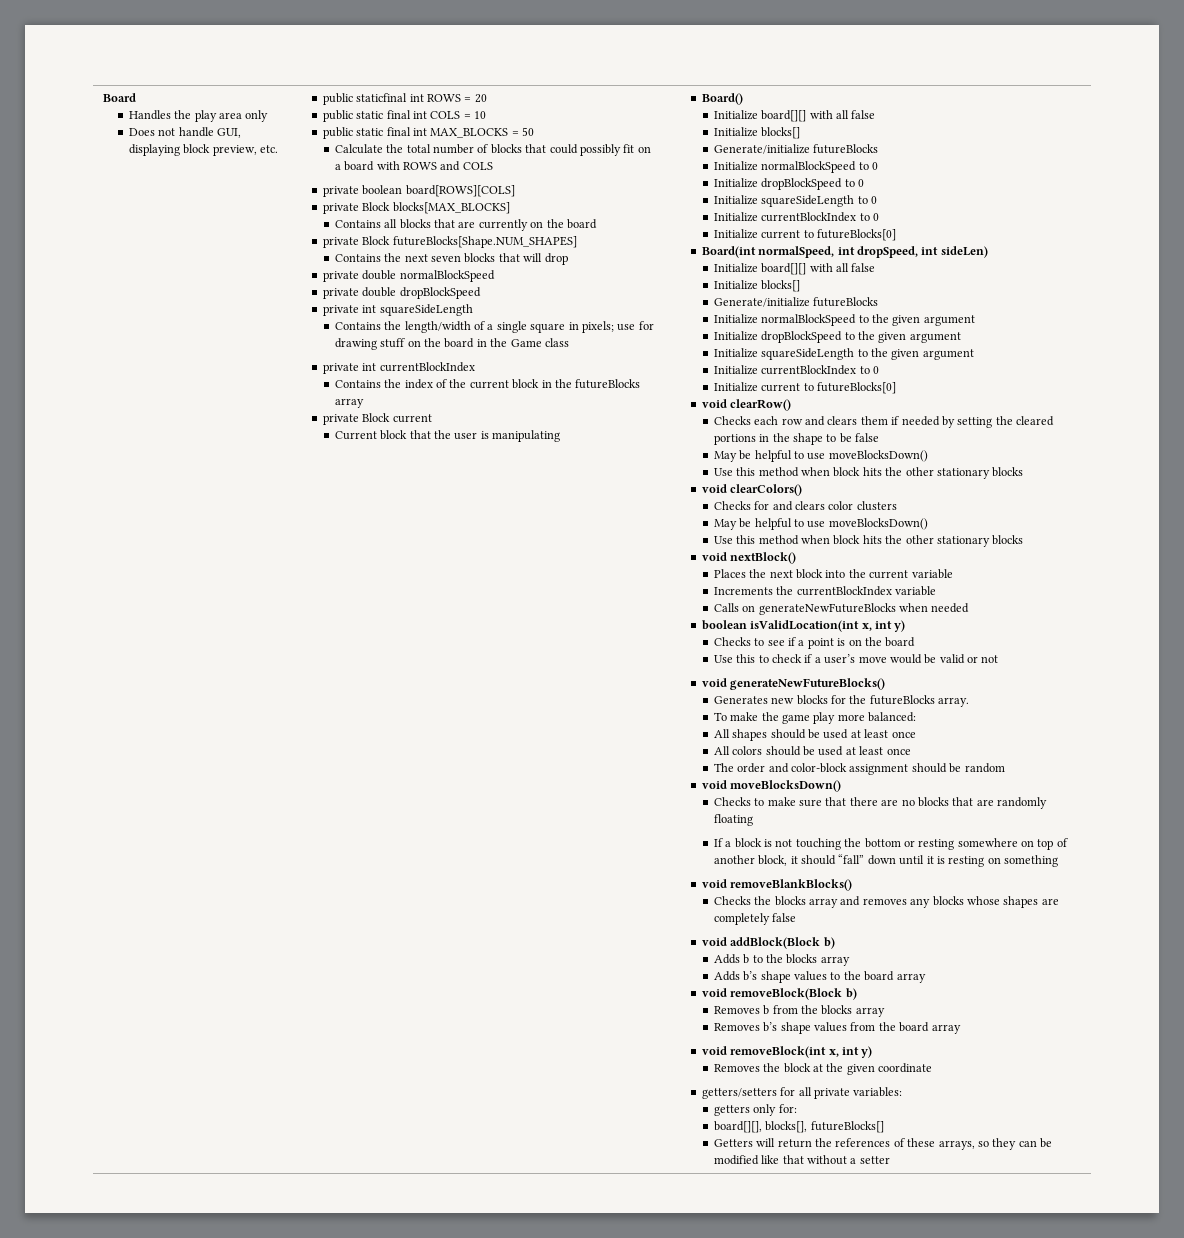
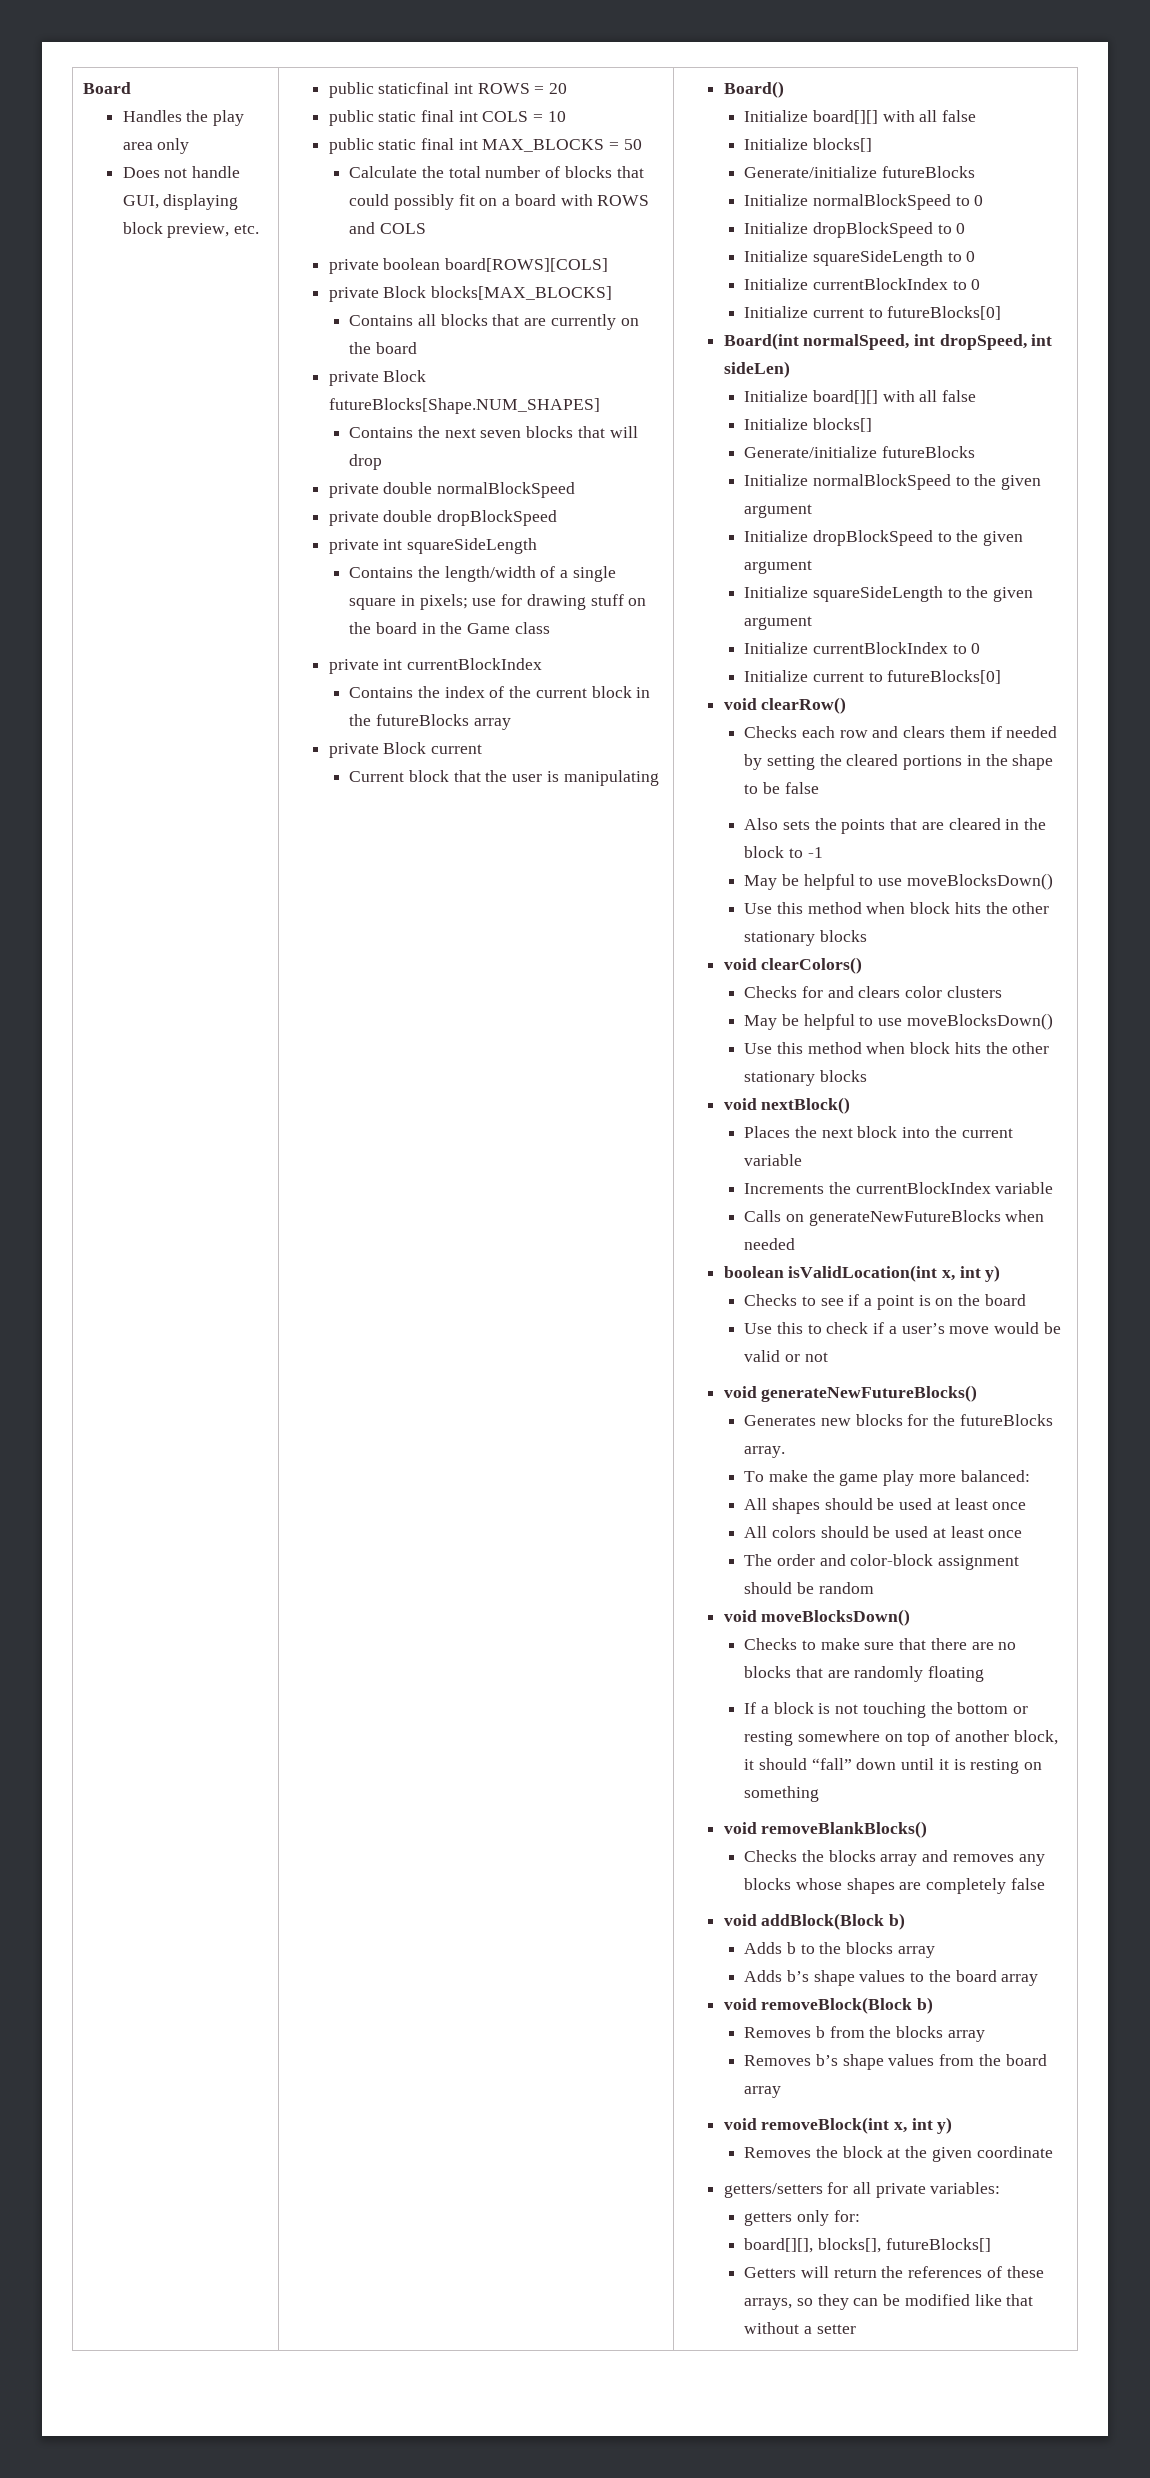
+ Also sets the points that are cleared in the block to -1

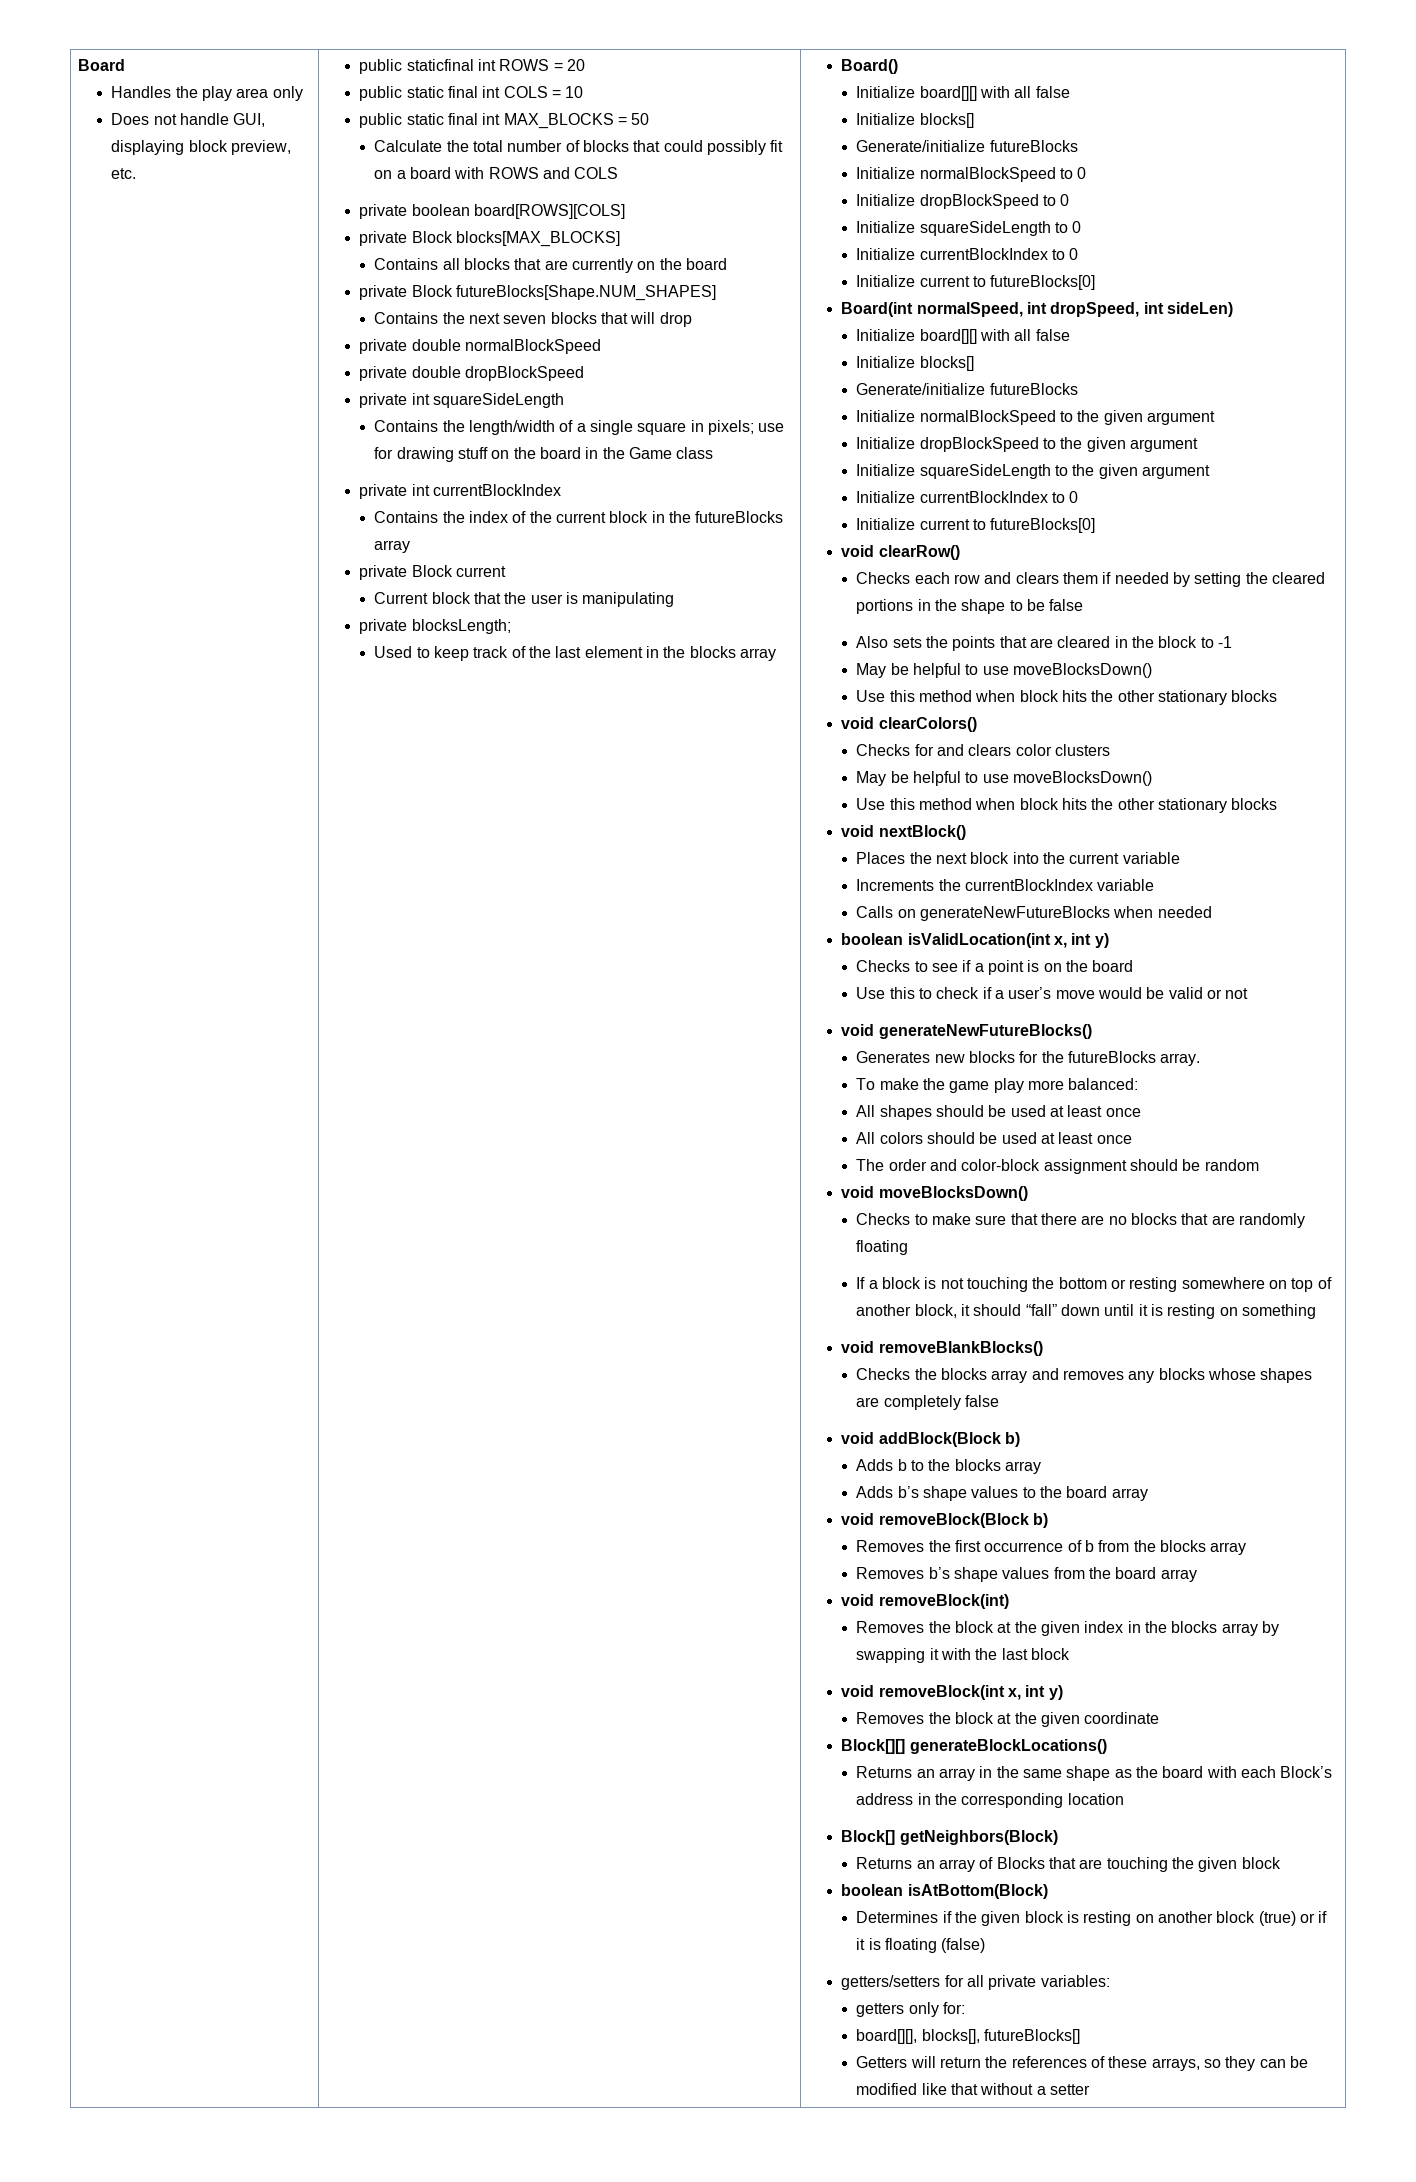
+ private blocksLength;
+ Used to keep track of the last element in the blocks array
- Removes b from the blocks array
+ Removes the first occurrence of b from the blocks array
+ void removeBlock(int)
+ Removes the block at the given index in the blocks array by swapping it with the last block
+ Block[][] generateBlockLocations()
+ Returns an array in the same shape as the board with each Block’s address in the corresponding location
+ Block[] getNeighbors(Block)
+ Returns an array of Blocks that are touching the given block
+ boolean isAtBottom(Block)
+ Determines if the given block is resting on another block (true) or if it is floating (false)

